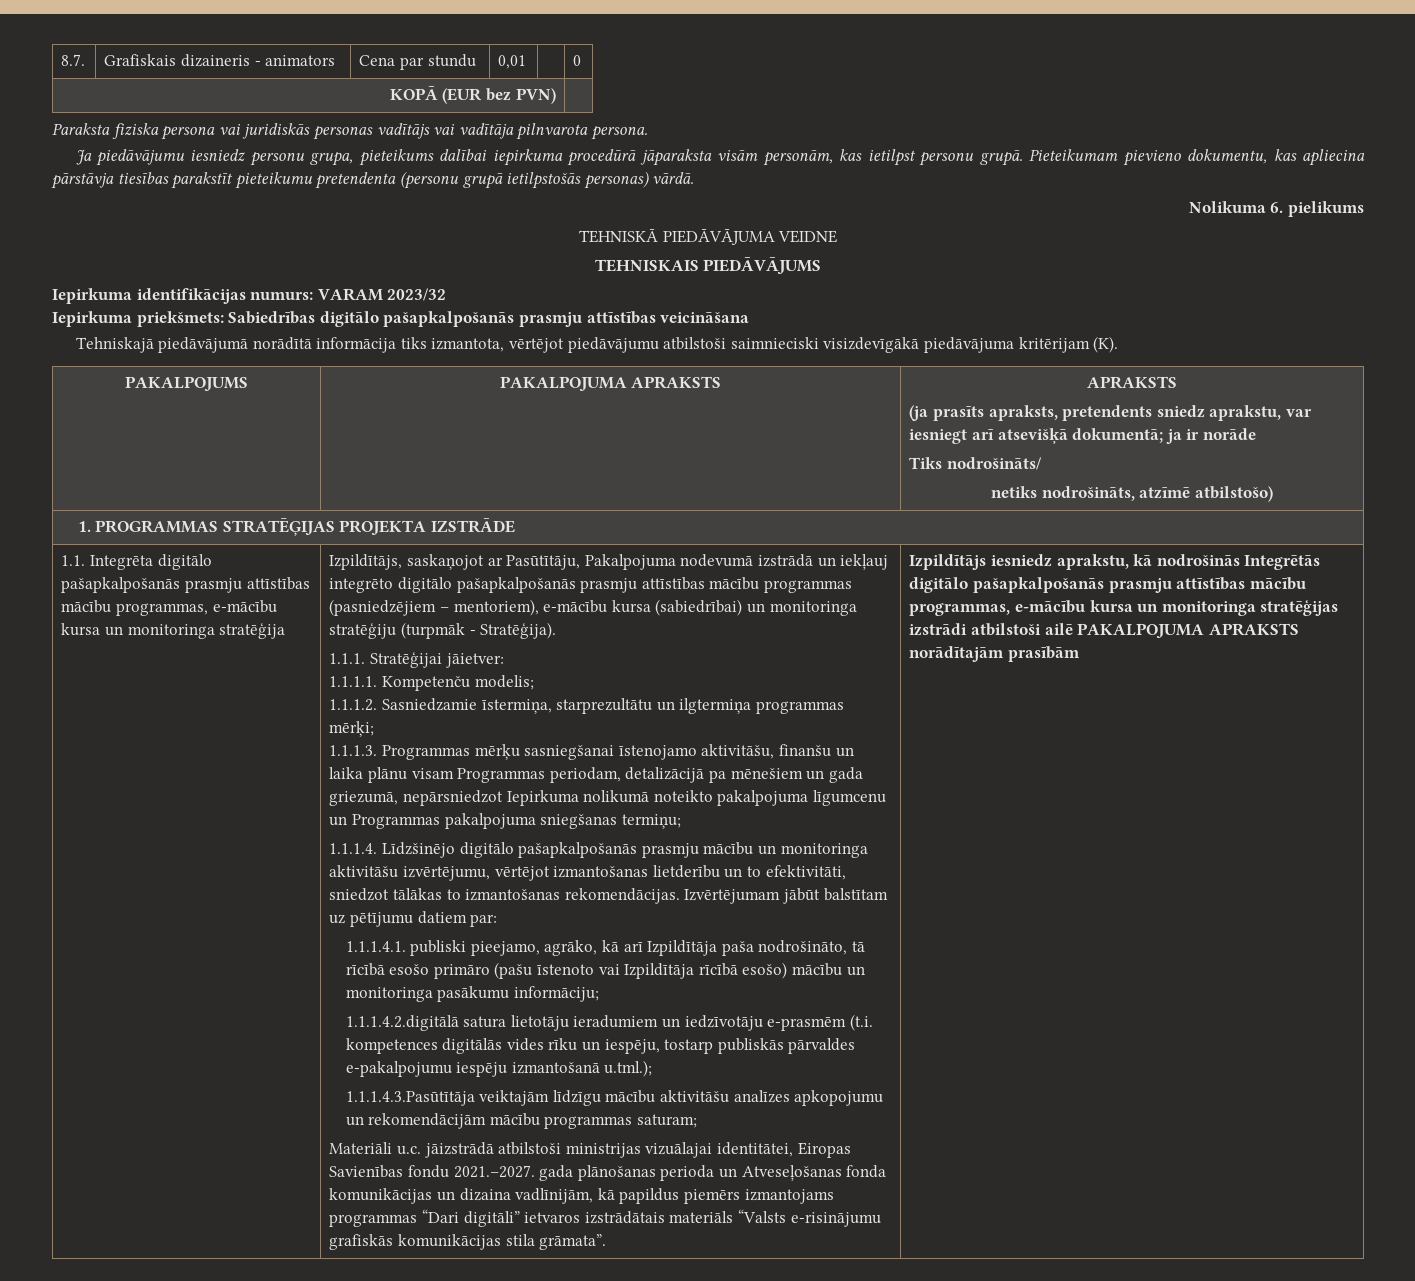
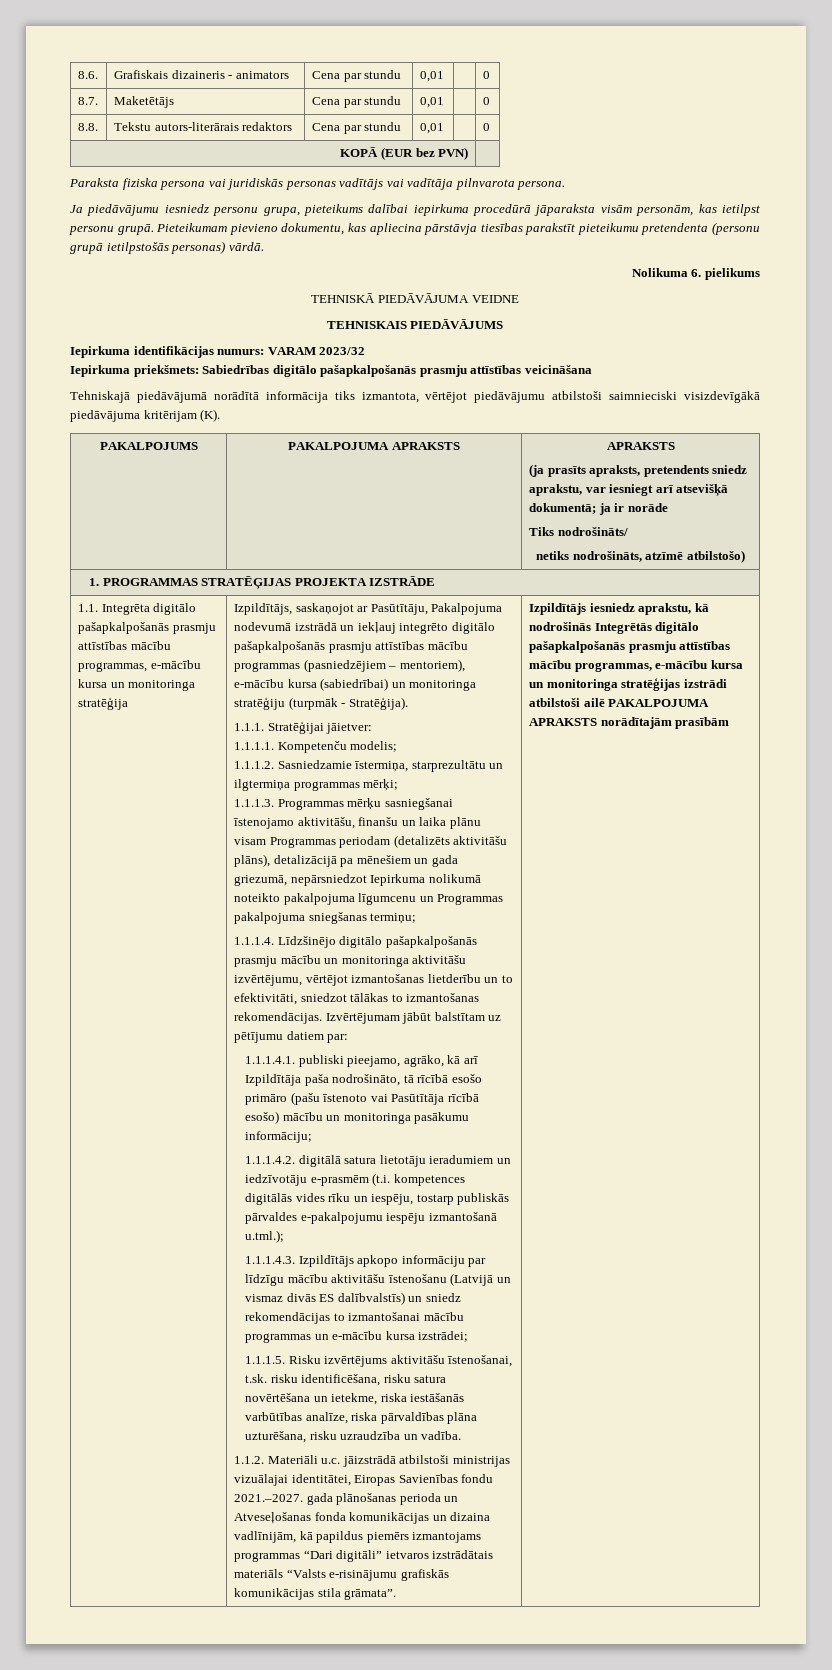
- 8.7. | Grafiskais dizaineris - animators | Cena par stundu | 0,01 | | 0
+ 8.6. | Grafiskais dizaineris - animators | Cena par stundu | 0,01 | | 0
+ 8.7. | Maketētājs | Cena par stundu | 0,01 | | 0
+ 8.8. | Tekstu autors-literārais redaktors | Cena par stundu | 0,01 | | 0
- 1.1.1.3. Programmas mērķu sasniegšanai īstenojamo aktivitāšu, finanšu un laika plānu visam Programmas periodam, detalizācijā pa mēnešiem un gada griezumā, nepārsniedzot Iepirkuma nolikumā noteikto pakalpojuma līgumcenu un Programmas pakalpojuma sniegšanas termiņu;
+ 1.1.1.3. Programmas mērķu sasniegšanai īstenojamo aktivitāšu, finanšu un laika plānu visam Programmas periodam (detalizēts aktivitāšu plāns), detalizācijā pa mēnešiem un gada griezumā, nepārsniedzot Iepirkuma nolikumā noteikto pakalpojuma līgumcenu un Programmas pakalpojuma sniegšanas termiņu;
- 1.1.1.4.1. publiski pieejamo, agrāko, kā arī Izpildītāja paša nodrošināto, tā rīcībā esošo primāro (pašu īstenoto vai Izpildītāja rīcībā esošo) mācību un monitoringa pasākumu informāciju;
+ 1.1.1.4.1. publiski pieejamo, agrāko, kā arī Izpildītāja paša nodrošināto, tā rīcībā esošo primāro (pašu īstenoto vai Pasūtītāja rīcībā esošo) mācību un monitoringa pasākumu informāciju;
- 1.1.1.4.2.digitālā satura lietotāju ieradumiem un iedzīvotāju e-prasmēm (t.i. kompetences digitālās vides rīku un iespēju, tostarp publiskās pārvaldes e-pakalpojumu iespēju izmantošanā u.tml.);
+ 1.1.1.4.2. digitālā satura lietotāju ieradumiem un iedzīvotāju e-prasmēm (t.i. kompetences digitālās vides rīku un iespēju, tostarp publiskās pārvaldes e-pakalpojumu iespēju izmantošanā u.tml.);
- 1.1.1.4.3.Pasūtītāja veiktajām līdzīgu mācību aktivitāšu analīzes apkopojumu un rekomendācijām mācību programmas saturam;
- Materiāli u.c. jāizstrādā atbilstoši ministrijas vizuālajai identitātei, Eiropas Savienības fondu 2021.–2027. gada plānošanas perioda un Atveseļošanas fonda komunikācijas un dizaina vadlīnijām, kā papildus piemērs izmantojams programmas “Dari digitāli” ietvaros izstrādātais materiāls “Valsts e-risinājumu grafiskās komunikācijas stila grāmata”.
+ 1.1.1.4.3. Izpildītājs apkopo informāciju par līdzīgu mācību aktivitāšu īstenošanu (Latvijā un vismaz divās ES dalībvalstīs) un sniedz rekomendācijas to izmantošanai mācību programmas un e-mācību kursa izstrādei;
+ 1.1.1.5. Risku izvērtējums aktivitāšu īstenošanai, t.sk. risku identificēšana, risku satura novērtēšana un ietekme, riska iestāšanās varbūtības analīze, riska pārvaldības plāna uzturēšana, risku uzraudzība un vadība.
+ 1.1.2. Materiāli u.c. jāizstrādā atbilstoši ministrijas vizuālajai identitātei, Eiropas Savienības fondu 2021.–2027. gada plānošanas perioda un Atveseļošanas fonda komunikācijas un dizaina vadlīnijām, kā papildus piemērs izmantojams programmas “Dari digitāli” ietvaros izstrādātais materiāls “Valsts e-risinājumu grafiskās komunikācijas stila grāmata”.

